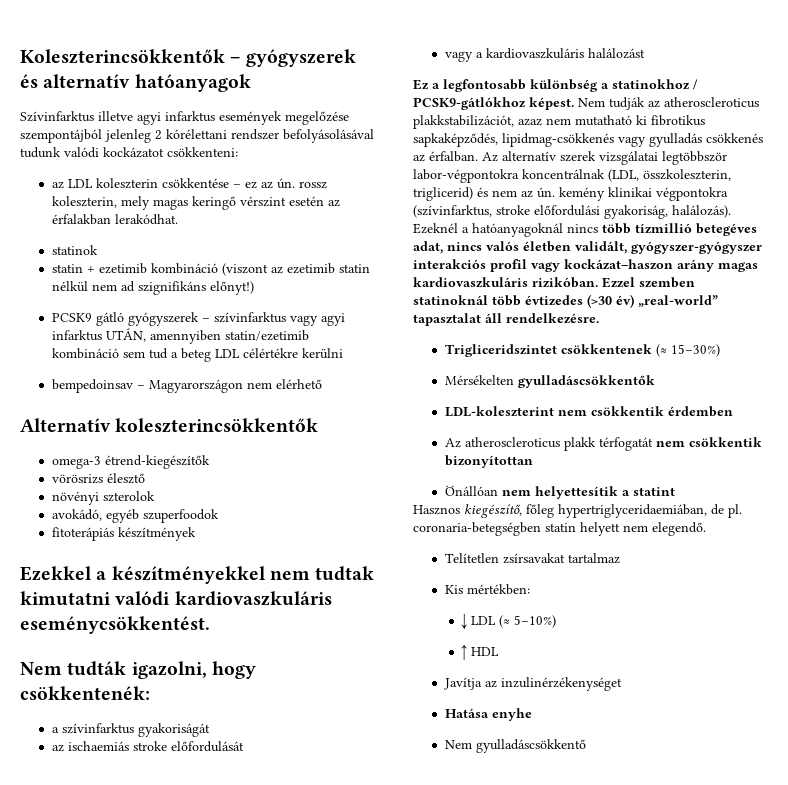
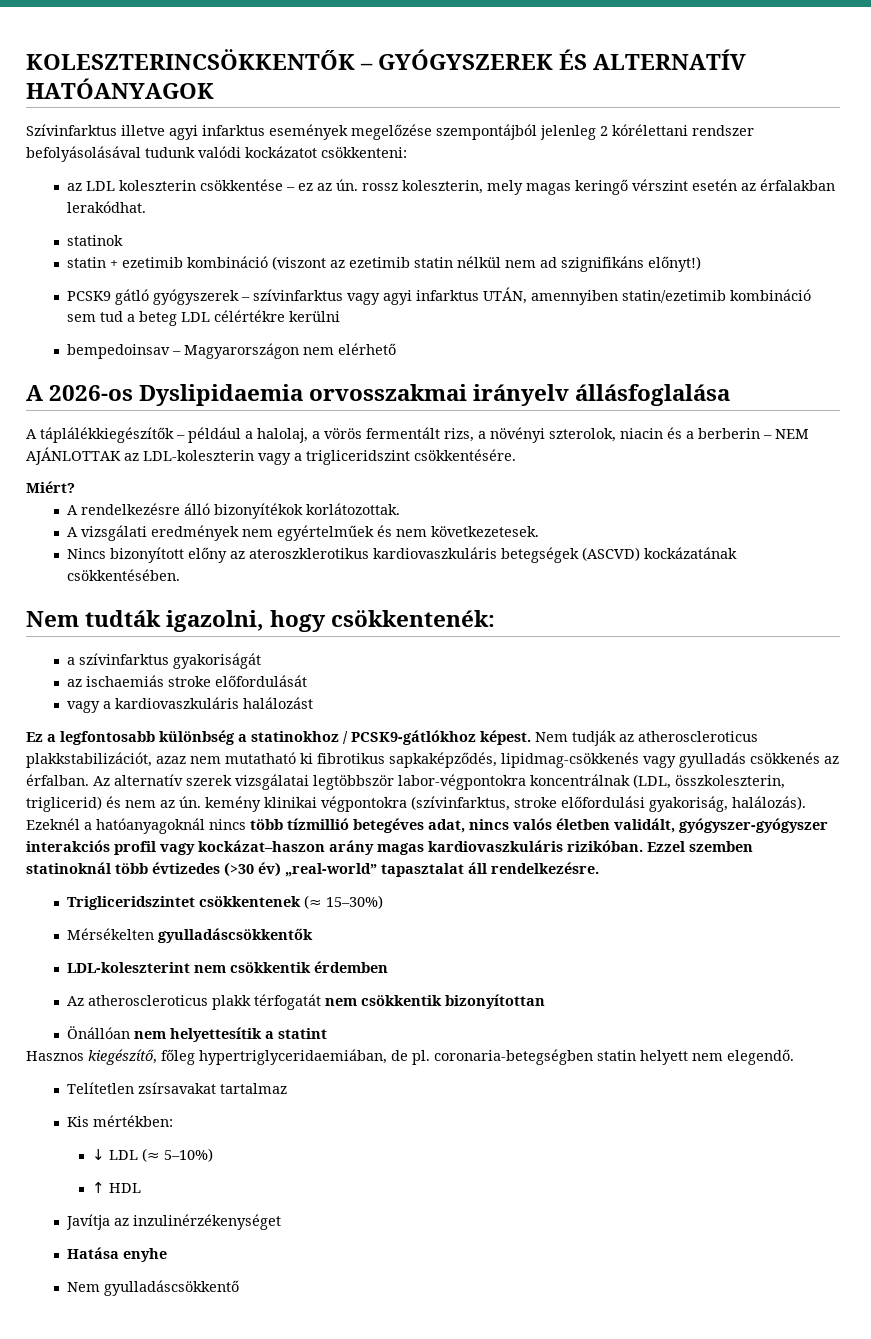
- Koleszterincsökkentők – gyógyszerek és alternatív hatóanyagok
+ KOLESZTERINCSÖKKENTŐK – GYÓGYSZEREK ÉS ALTERNATÍV HATÓANYAGOK
- Alternatív koleszterincsökkentők
- omega‑3 étrend‑kiegészítők
- vörösrizs élesztő
- növényi szterolok
- avokádó, egyéb szuperfoodok
- fitoterápiás készítmények
- Ezekkel a készítményekkel nem tudtak kimutatni valódi kardiovaszkuláris eseménycsökkentést.
+ A 2026-os Dyslipidaemia orvosszakmai irányelv állásfoglalása
+ A táplálékkiegészítők – például a halolaj, a vörös fermentált rizs, a növényi szterolok, niacin és a berberin – NEM AJÁNLOTTAK az LDL-koleszterin vagy a trigliceridszint csökkentésére.
+ Miért?
+ A rendelkezésre álló bizonyítékok korlátozottak.
+ A vizsgálati eredmények nem egyértelműek és nem következetesek.
+ Nincs bizonyított előny az ateroszklerotikus kardiovaszkuláris betegségek (ASCVD) kockázatának csökkentésében.

